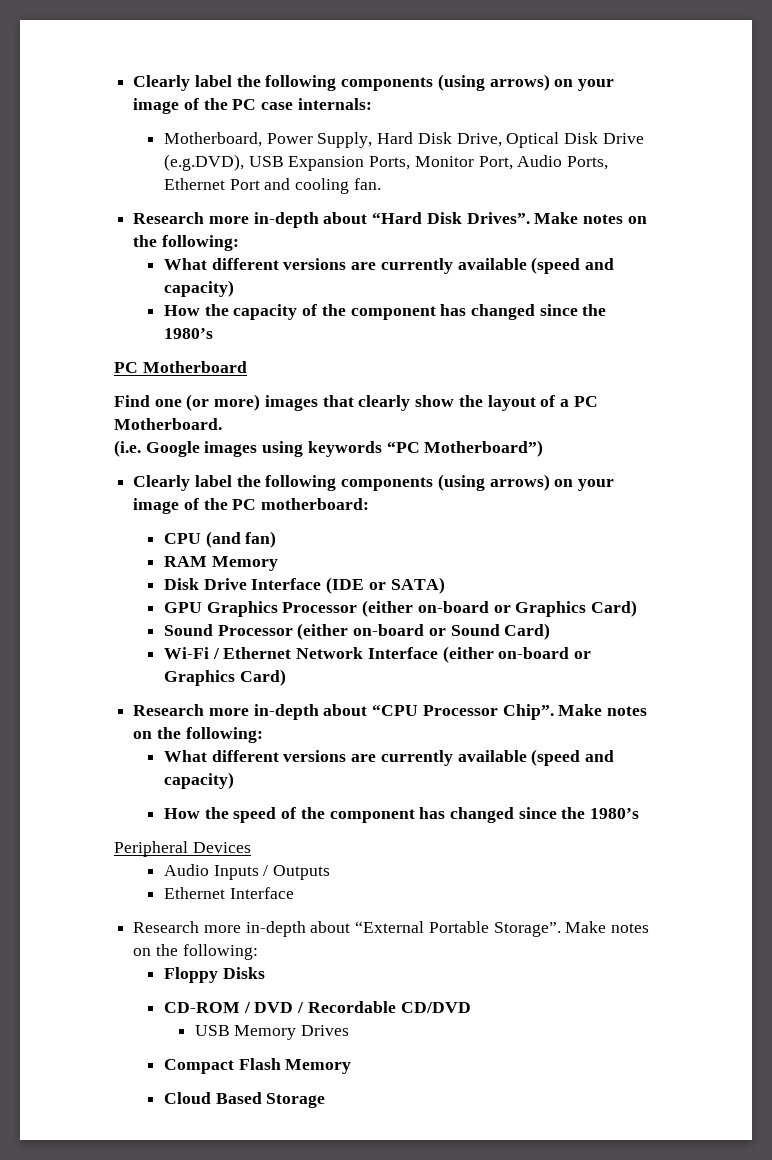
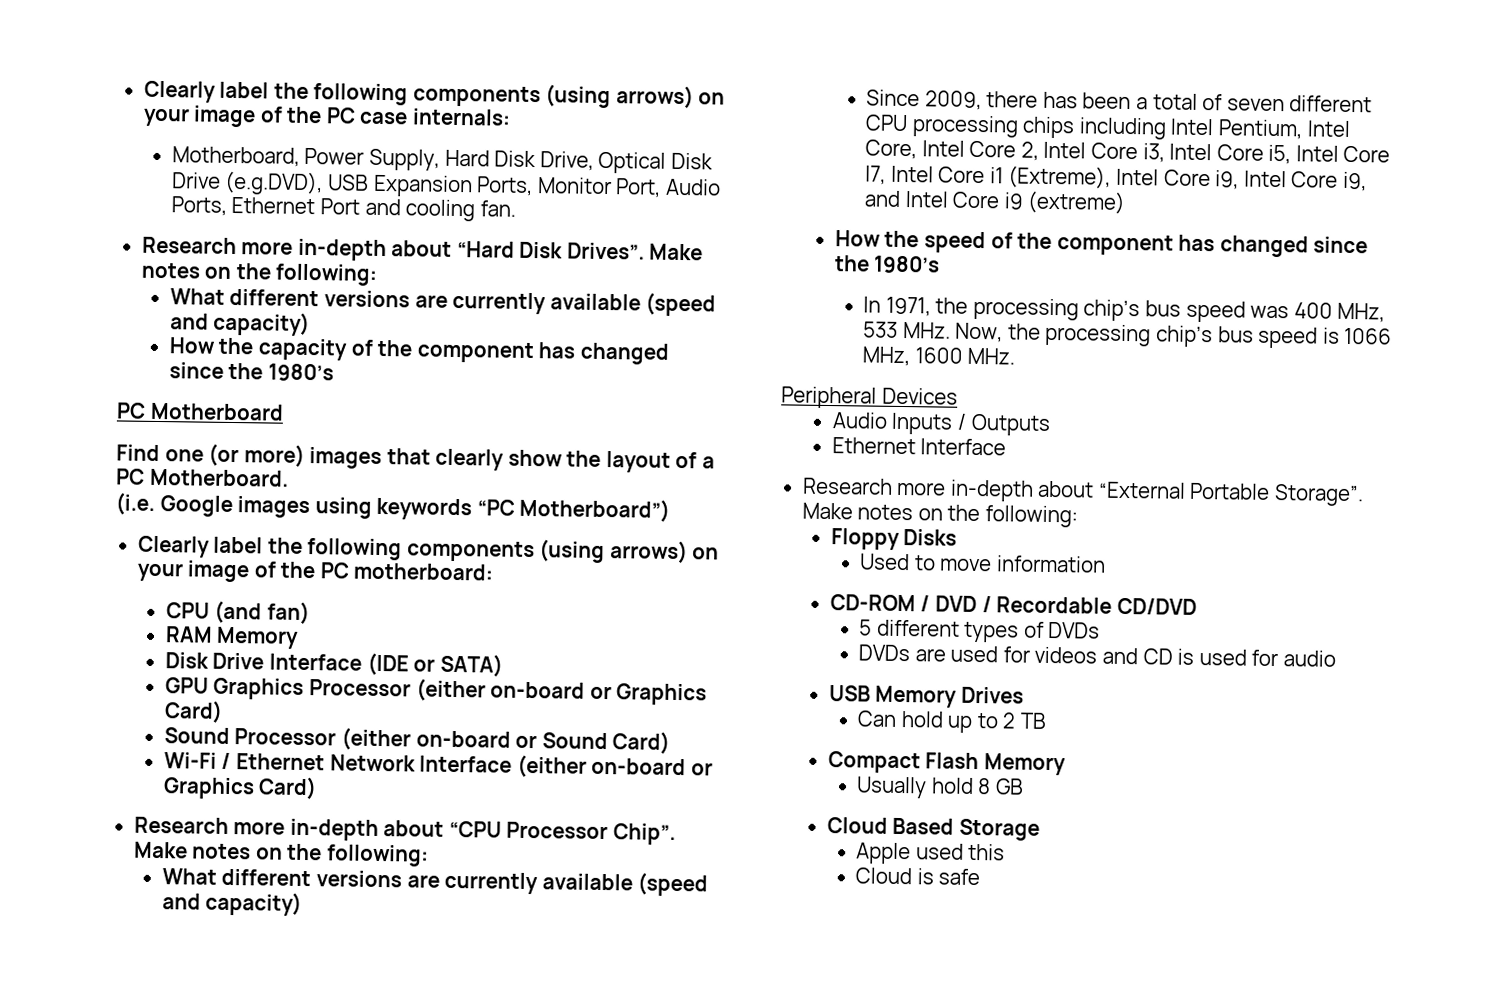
+ Since 2009, there has been a total of seven different CPU processing chips including Intel Pentium, Intel Core, Intel Core 2, Intel Core i3, Intel Core i5, Intel Core I7, Intel Core i1 (Extreme), Intel Core i9, Intel Core i9, and Intel Core i9 (extreme)
+ In 1971, the processing chip’s bus speed was 400 MHz, 533 MHz. Now, the processing chip’s bus speed is 1066 MHz, 1600 MHz.
+ Used to move information
+ 5 different types of DVDs
+ DVDs are used for videos and CD is used for audio
  USB Memory Drives
+ Can hold up to 2 TB
+ Usually hold 8 GB
+ Apple used this
+ Cloud is safe

